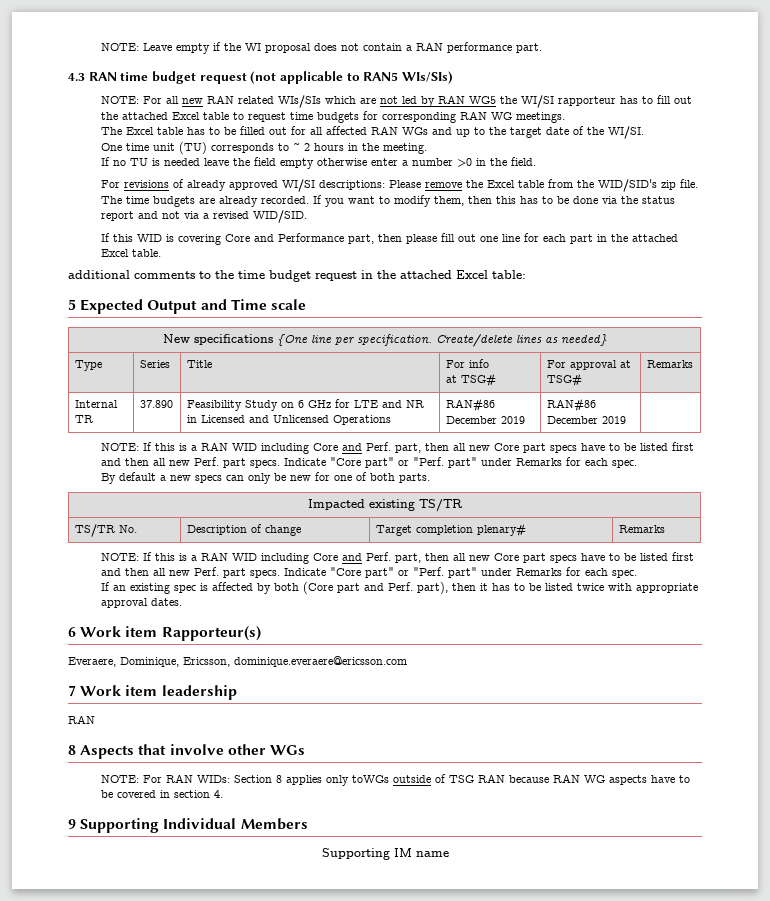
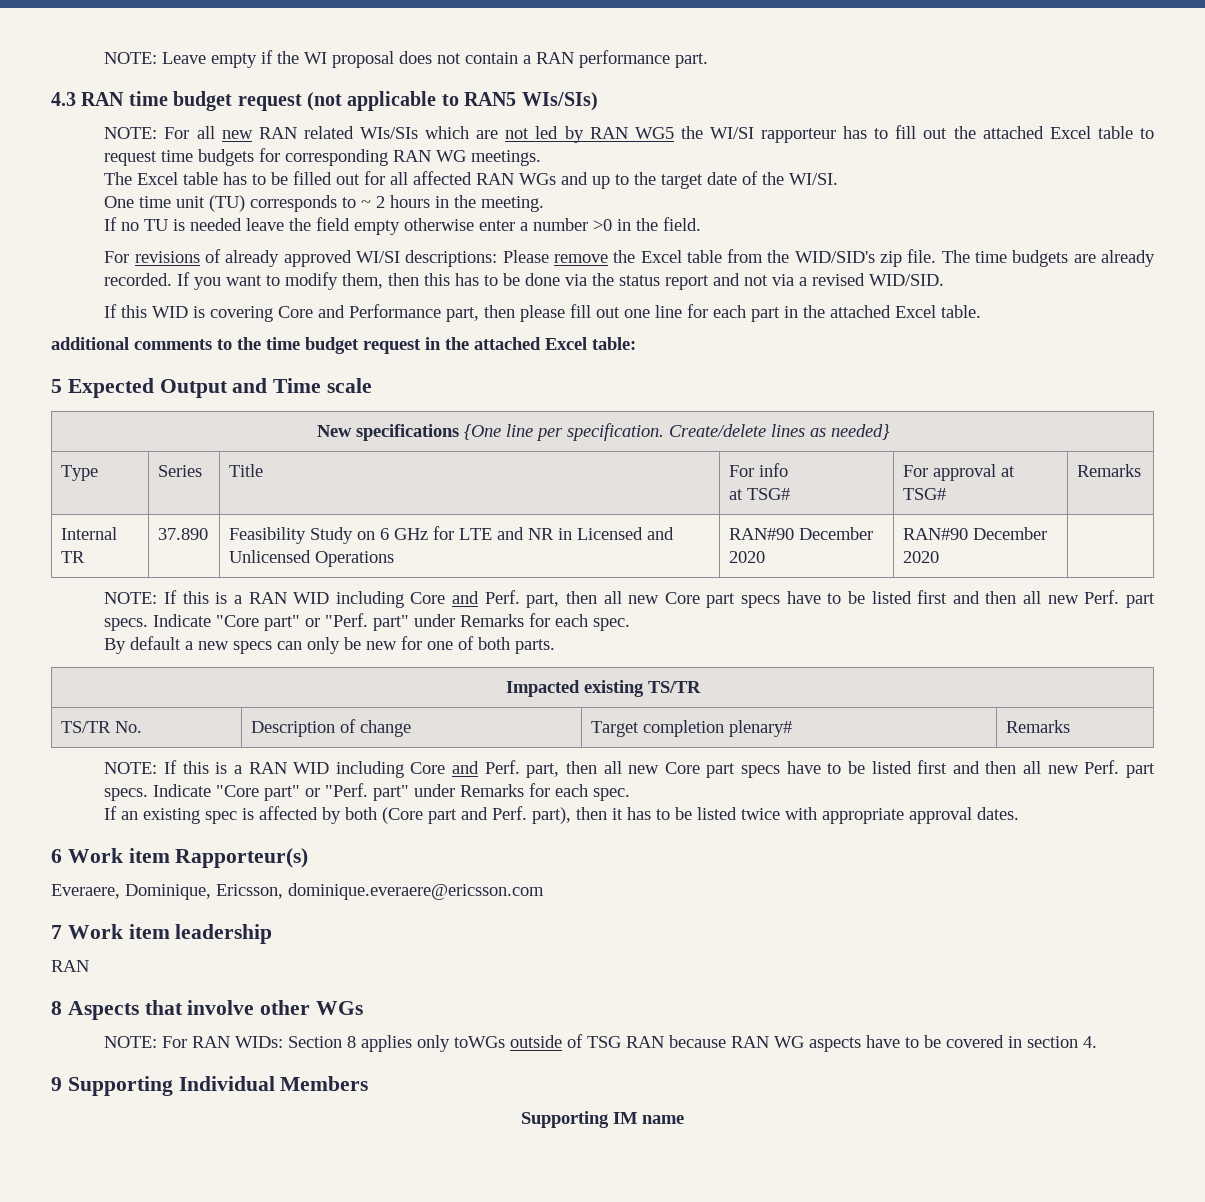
- Internal TR | 37.890 | Feasibility Study on 6 GHz for LTE and NR in Licensed and Unlicensed Operations | RAN#86 December 2019 | RAN#86 December 2019 |
+ Internal TR | 37.890 | Feasibility Study on 6 GHz for LTE and NR in Licensed and Unlicensed Operations | RAN#90 December 2020 | RAN#90 December 2020 |

